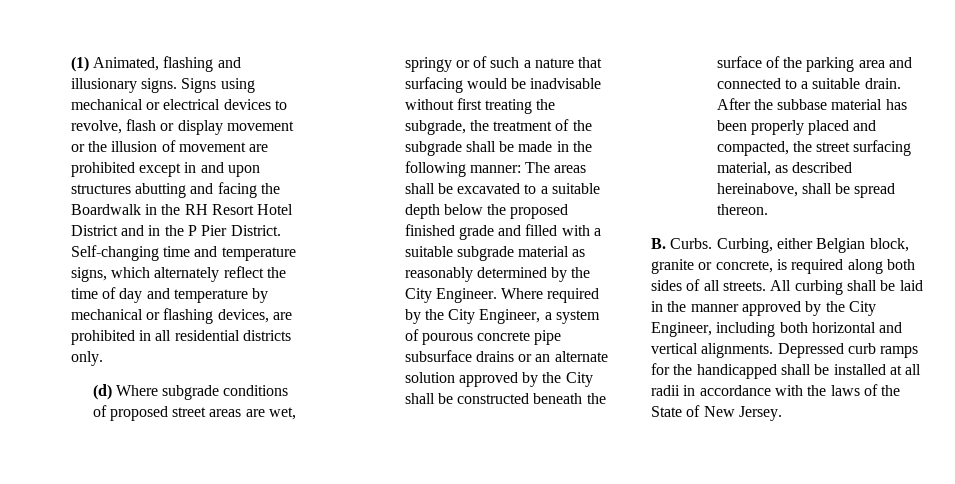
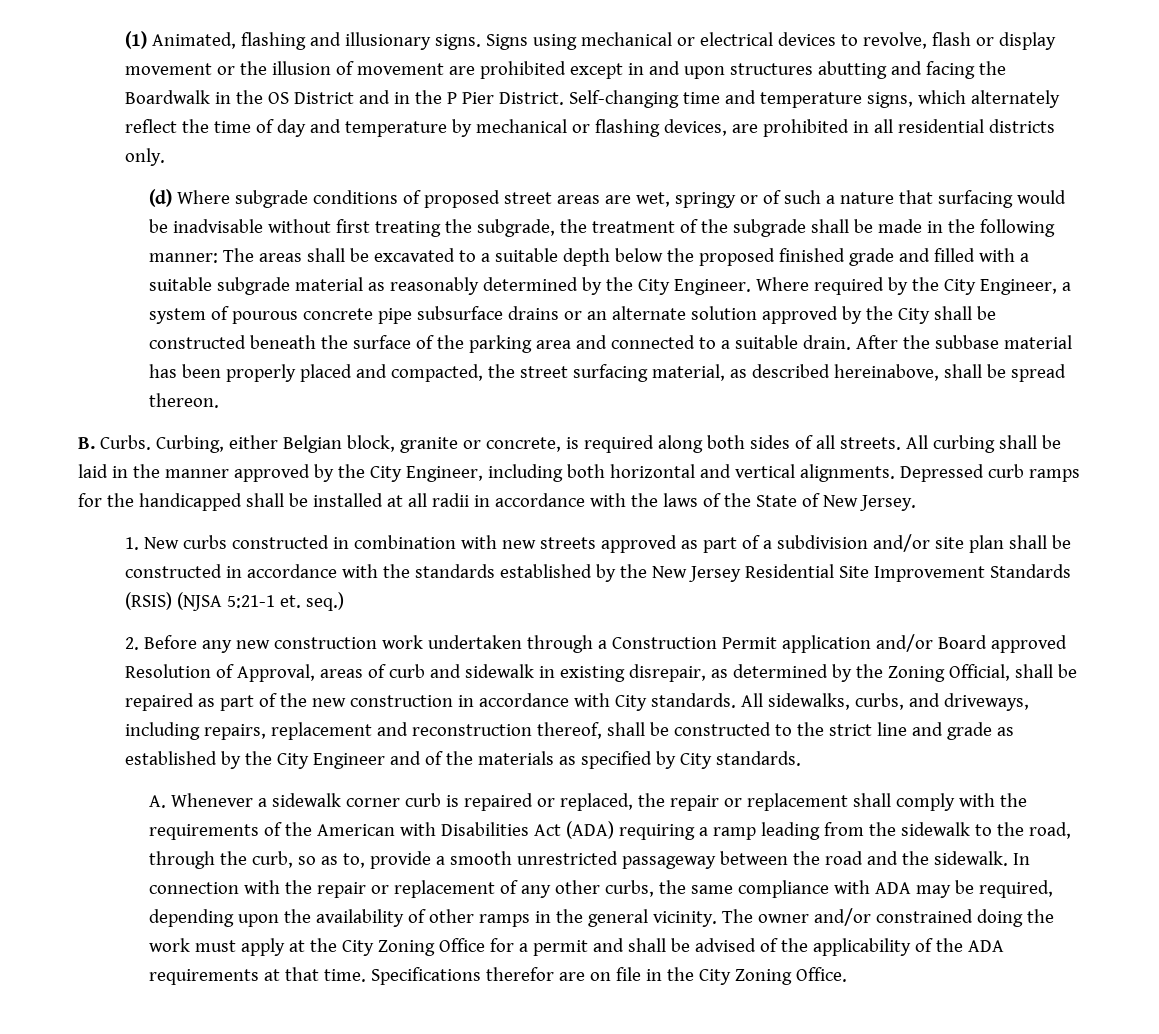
- Signs using mechanical or electrical devices to revolve, flash or display movement or the illusion of movement are prohibited except in and upon structures abutting and facing the Boardwalk in the RH Resort Hotel District and in the P Pier District.
+ Signs using mechanical or electrical devices to revolve, flash or display movement or the illusion of movement are prohibited except in and upon structures abutting and facing the Boardwalk in the OS District and in the P Pier District.
+ 1. New curbs constructed in combination with new streets approved as part of a subdivision and/or site plan shall be constructed in accordance with the standards established by the New Jersey Residential Site Improvement Standards (RSIS) (NJSA 5:21-1 et. seq.)
+ 2. Before any new construction work undertaken through a Construction Permit application and/or Board approved Resolution of Approval, areas of curb and sidewalk in existing disrepair, as determined by the Zoning Official, shall be repaired as part of the new construction in accordance with City standards. All sidewalks, curbs, and driveways, including repairs, replacement and reconstruction thereof, shall be constructed to the strict line and grade as established by the City Engineer and of the materials as specified by City standards.
+ A. Whenever a sidewalk corner curb is repaired or replaced, the repair or replacement shall comply with the requirements of the American with Disabilities Act (ADA) requiring a ramp leading from the sidewalk to the road, through the curb, so as to, provide a smooth unrestricted passageway between the road and the sidewalk. In connection with the repair or replacement of any other curbs, the same compliance with ADA may be required, depending upon the availability of other ramps in the general vicinity. The owner and/or constrained doing the work must apply at the City Zoning Office for a permit and shall be advised of the applicability of the ADA requirements at that time. Specifications therefor are on file in the City Zoning Office.

